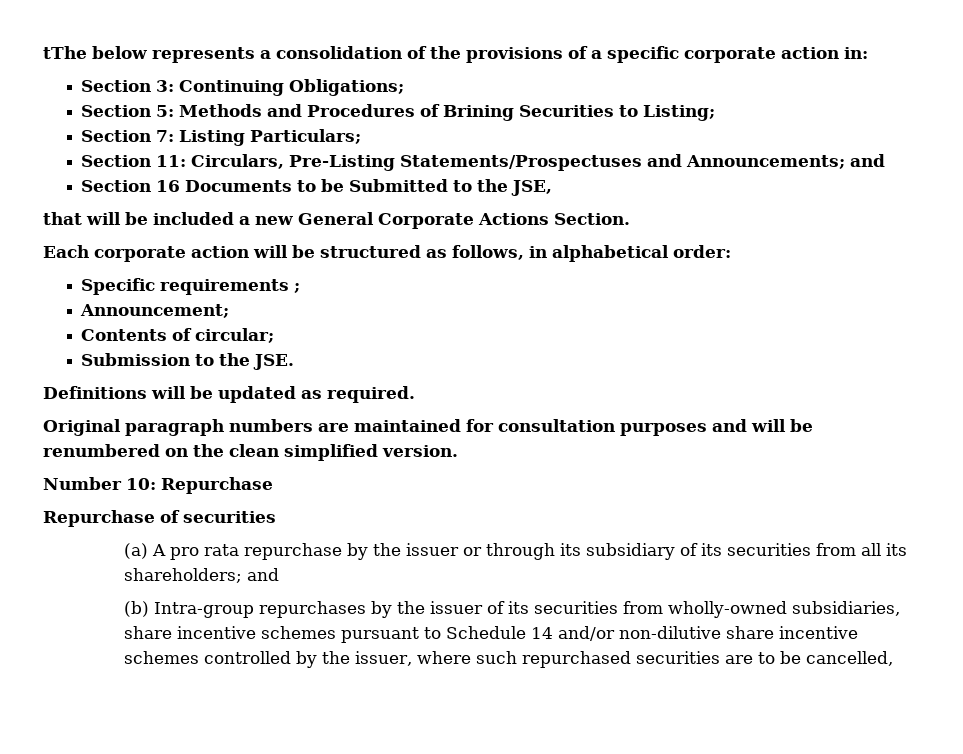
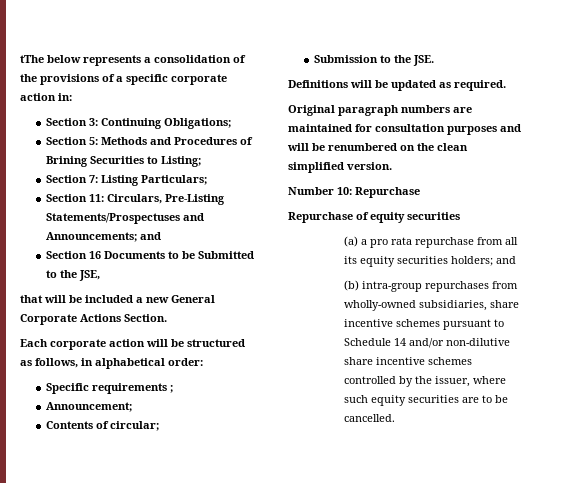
- Repurchase of securities
+ Repurchase of equity securities
- (a) A pro rata repurchase by the issuer or through its subsidiary of its securities from all its shareholders; and
- (b) Intra-group repurchases by the issuer of its securities from wholly-owned subsidiaries, share incentive schemes pursuant to Schedule 14 and/or non-dilutive share incentive schemes controlled by the issuer, where such repurchased securities are to be cancelled,
+ (a) a pro rata repurchase from all its equity securities holders; and
+ (b) intra-group repurchases from wholly-owned subsidiaries, share incentive schemes pursuant to Schedule 14 and/or non-dilutive share incentive schemes controlled by the issuer, where such equity securities are to be cancelled.

